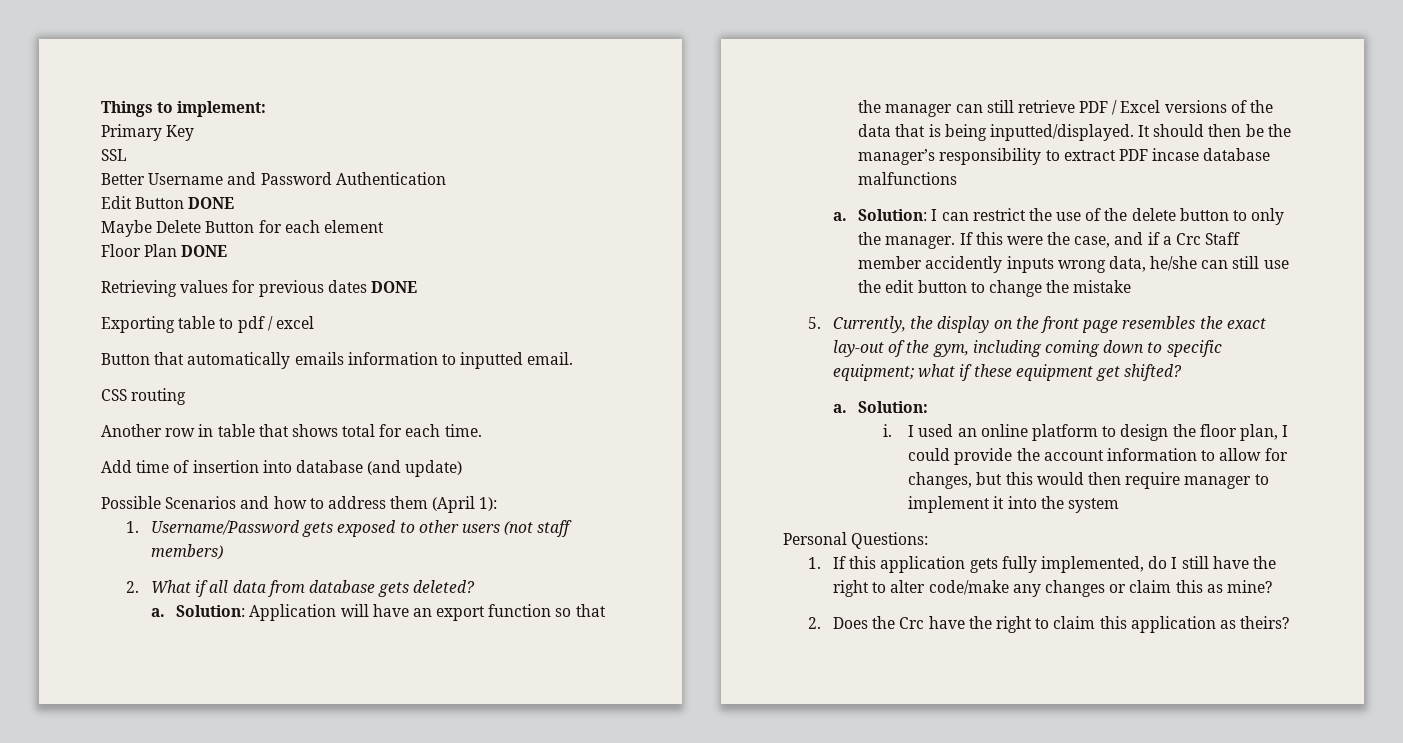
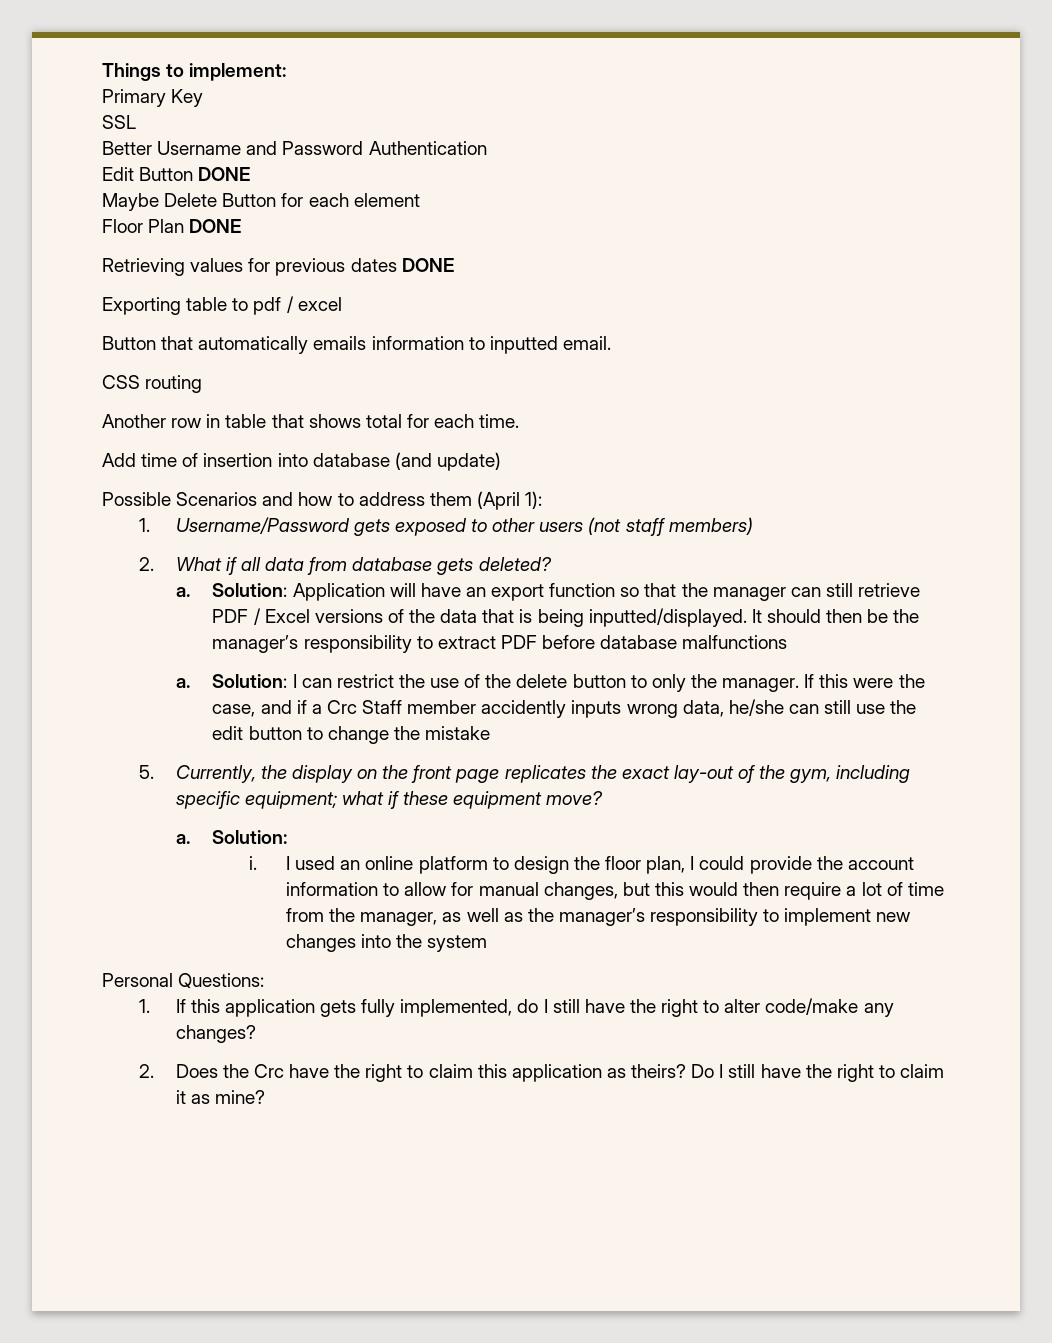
- It should then be the manager’s responsibility to extract PDF incase database malfunctions
+ It should then be the manager’s responsibility to extract PDF before database malfunctions
- 5. Currently, the display on the front page resembles the exact lay-out of the gym, including coming down to specific equipment; what if these equipment get shifted?
+ 5. Currently, the display on the front page replicates the exact lay-out of the gym, including specific equipment; what if these equipment move?
- I used an online platform to design the floor plan, I could provide the account information to allow for changes, but this would then require manager to implement it into the system
+ I used an online platform to design the floor plan, I could provide the account information to allow for manual changes, but this would then require a lot of time from the manager, as well as the manager’s responsibility to implement new changes into the system
- 1. If this application gets fully implemented, do I still have the right to alter code/make any changes or claim this as mine?
+ 1. If this application gets fully implemented, do I still have the right to alter code/make any changes?
+ Do I still have the right to claim it as mine?

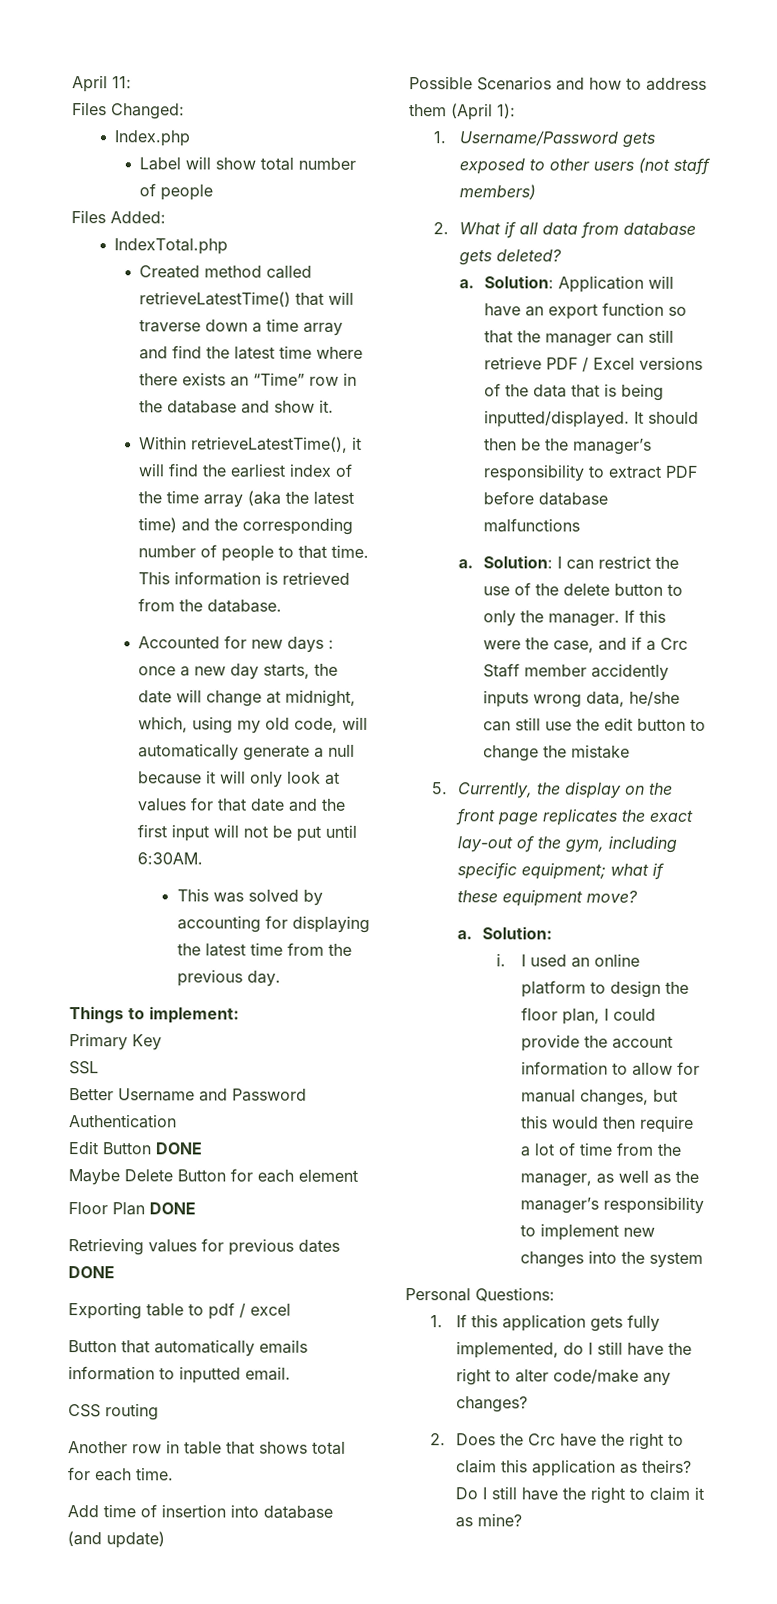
+ April 11:
+ Files Changed:
+ Index.php
+ Label will show total number of people
+ Files Added:
+ IndexTotal.php
+ Created method called retrieveLatestTime() that will traverse down a time array and find the latest time where there exists an “Time” row in the database and show it.
+ Within retrieveLatestTime(), it will find the earliest index of the time array (aka the latest time) and the corresponding number of people to that time. This information is retrieved from the database.
+ Accounted for new days : once a new day starts, the date will change at midnight, which, using my old code, will automatically generate a null because it will only look at values for that date and the first input will not be put until 6:30AM.
+ This was solved by accounting for displaying the latest time from the previous day.

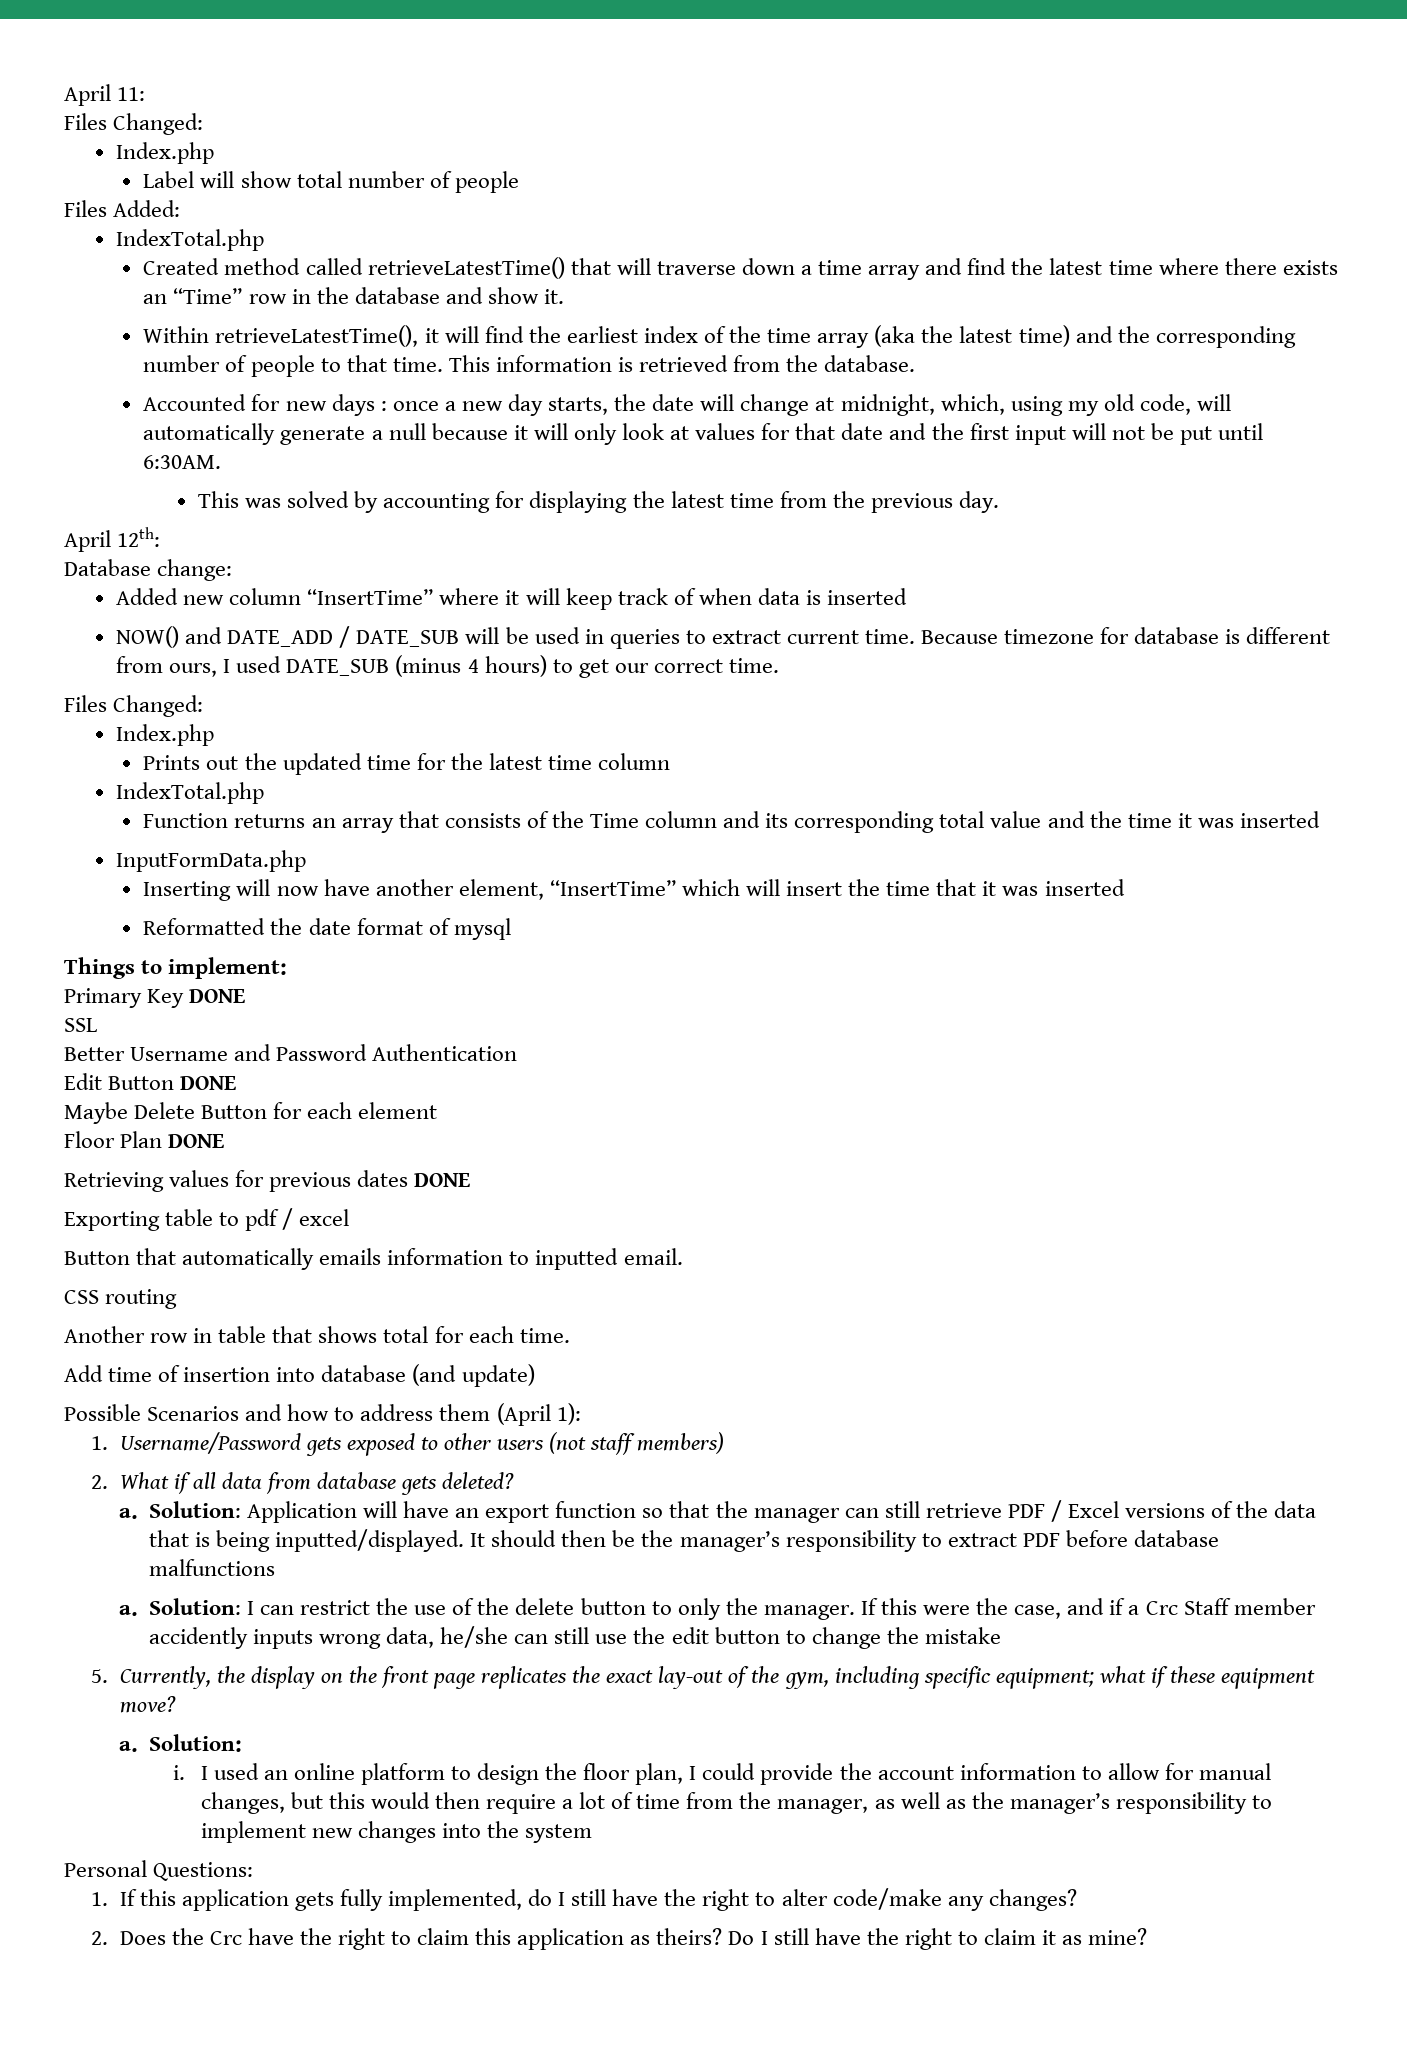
+ April 12th:
+ Database change:
+ Added new column “InsertTime” where it will keep track of when data is inserted
+ NOW() and DATE_ADD / DATE_SUB will be used in queries to extract current time. Because timezone for database is different from ours, I used DATE_SUB (minus 4 hours) to get our correct time.
+ Files Changed:
+ Index.php
+ Prints out the updated time for the latest time column
+ IndexTotal.php
+ Function returns an array that consists of the Time column and its corresponding total value and the time it was inserted
+ InputFormData.php
+ Inserting will now have another element, “InsertTime” which will insert the time that it was inserted
+ Reformatted the date format of mysql
- Primary Key
+ Primary Key DONE

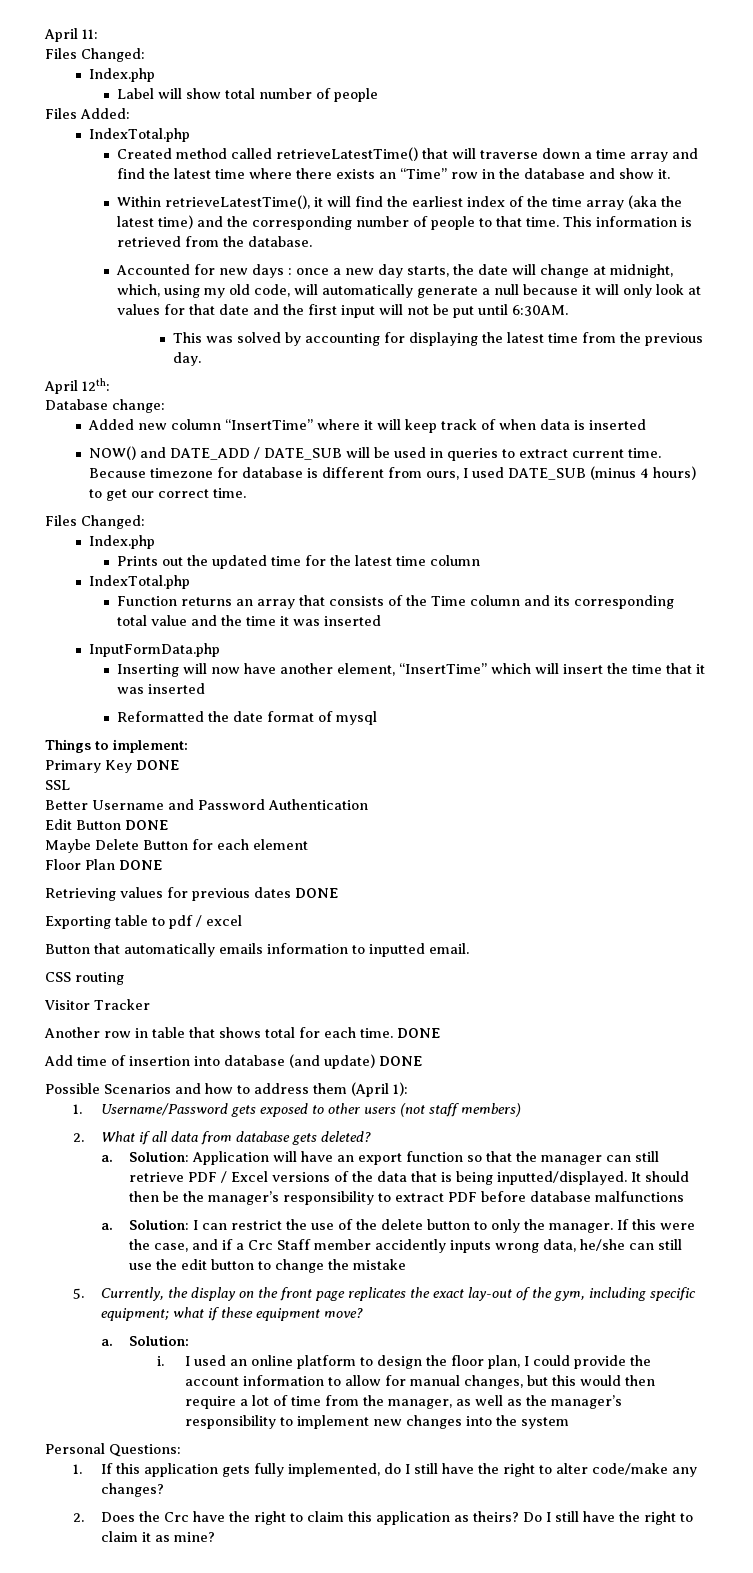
+ Visitor Tracker
- Another row in table that shows total for each time.
+ Another row in table that shows total for each time. DONE
- Add time of insertion into database (and update)
+ Add time of insertion into database (and update) DONE

